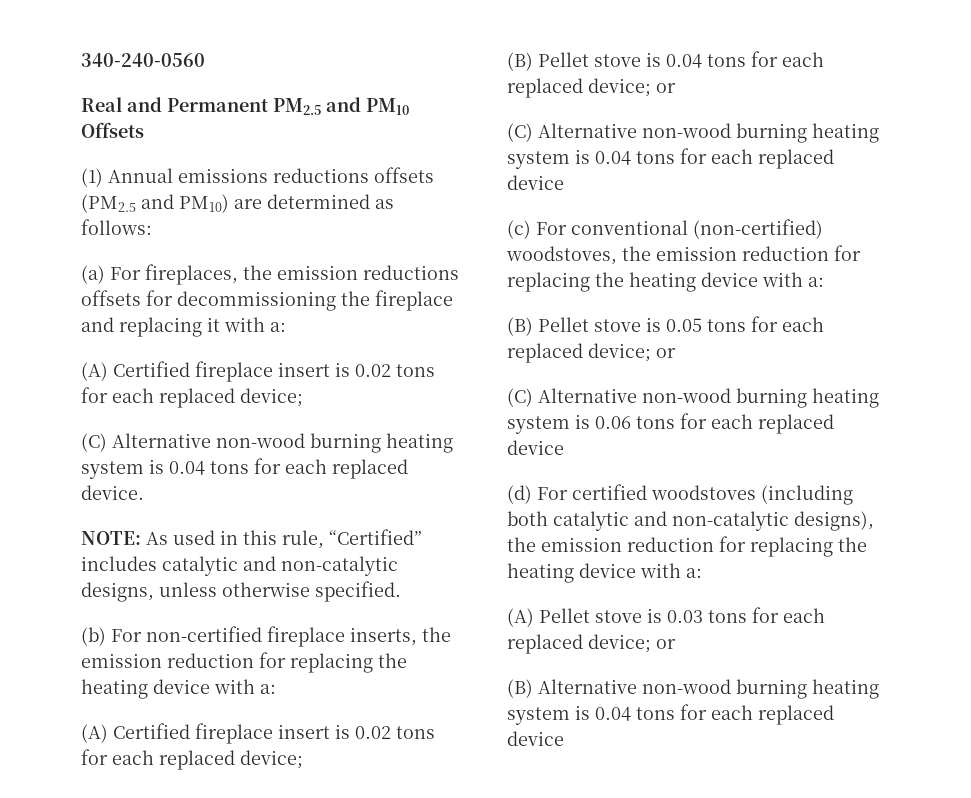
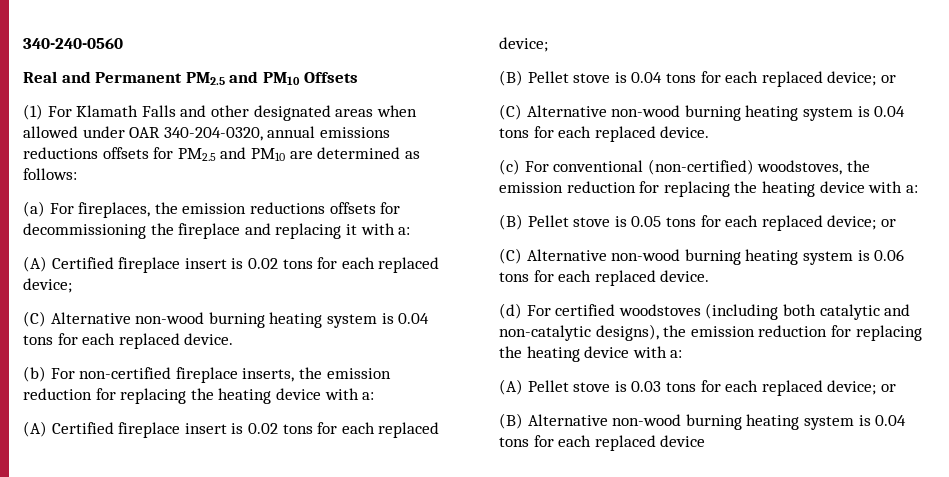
- (1) Annual emissions reductions offsets (PM2.5 and PM10) are determined as follows:
+ (1) For Klamath Falls and other designated areas when allowed under OAR 340-204-0320, annual emissions reductions offsets for PM2.5 and PM10 are determined as follows:
- NOTE: As used in this rule, “Certified” includes catalytic and non-catalytic designs, unless otherwise specified.
  (B) Pellet stove is 0.04 tons for each replaced device; or
- (C) Alternative non-wood burning heating system is 0.04 tons for each replaced device
+ (C) Alternative non-wood burning heating system is 0.04 tons for each replaced device.
- (C) Alternative non-wood burning heating system is 0.06 tons for each replaced device
+ (C) Alternative non-wood burning heating system is 0.06 tons for each replaced device.

